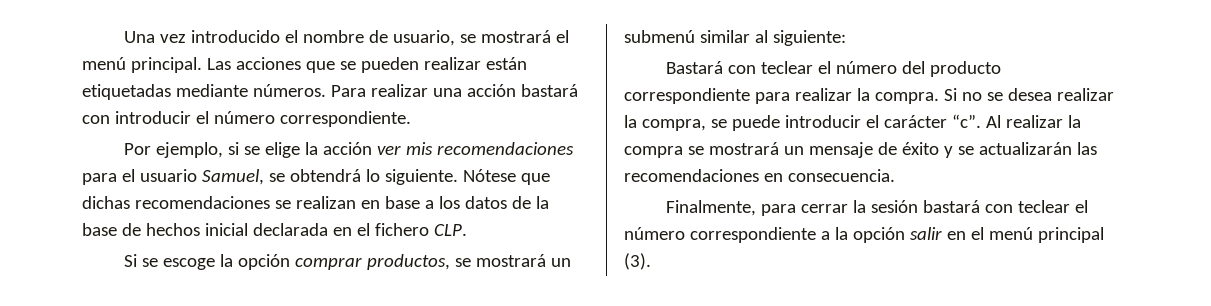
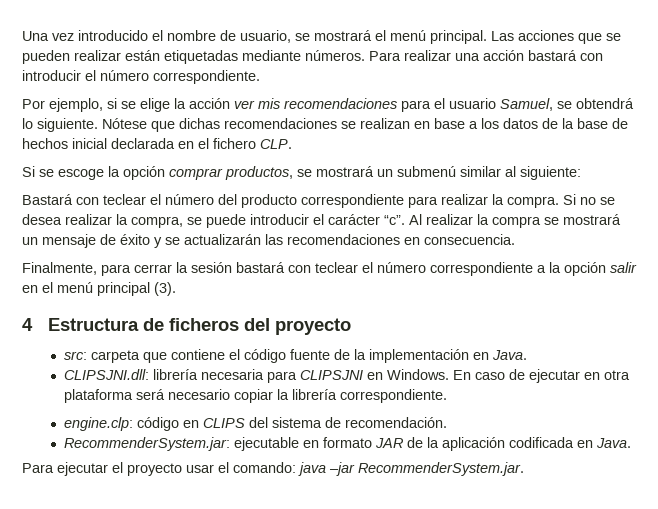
+ 4 Estructura de ficheros del proyecto
+ src: carpeta que contiene el código fuente de la implementación en Java.
+ CLIPSJNI.dll: librería necesaria para CLIPSJNI en Windows. En caso de ejecutar en otra plataforma será necesario copiar la librería correspondiente.
+ engine.clp: código en CLIPS del sistema de recomendación.
+ RecommenderSystem.jar: ejecutable en formato JAR de la aplicación codificada en Java.
+ Para ejecutar el proyecto usar el comando: java –jar RecommenderSystem.jar.

